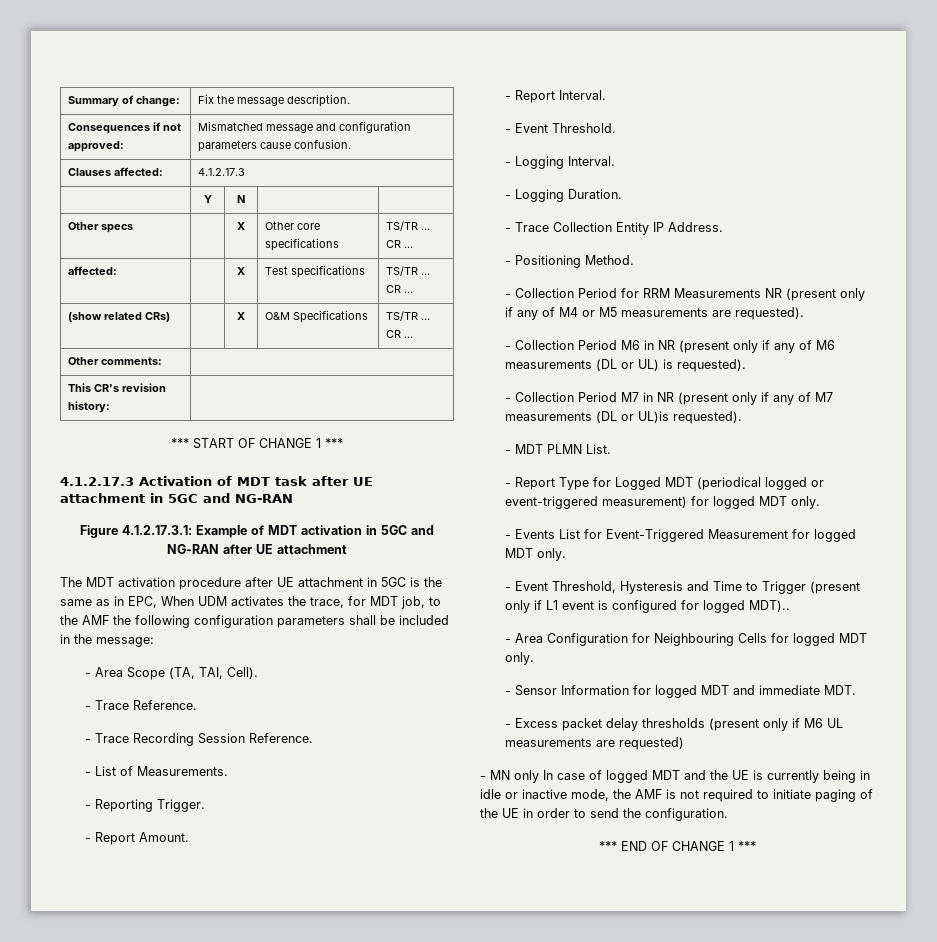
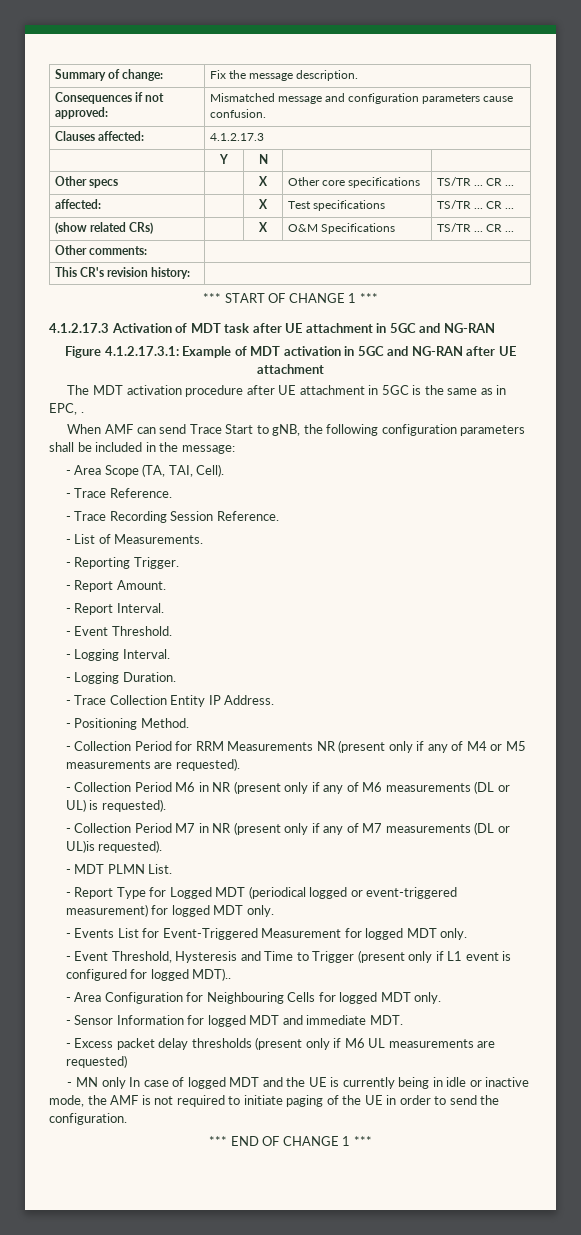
- The MDT activation procedure after UE attachment in 5GC is the same as in EPC, When UDM activates the trace, for MDT job, to the AMF the following configuration parameters shall be included in the message:
+ The MDT activation procedure after UE attachment in 5GC is the same as in EPC, .
+ When AMF can send Trace Start to gNB, the following configuration parameters shall be included in the message:

